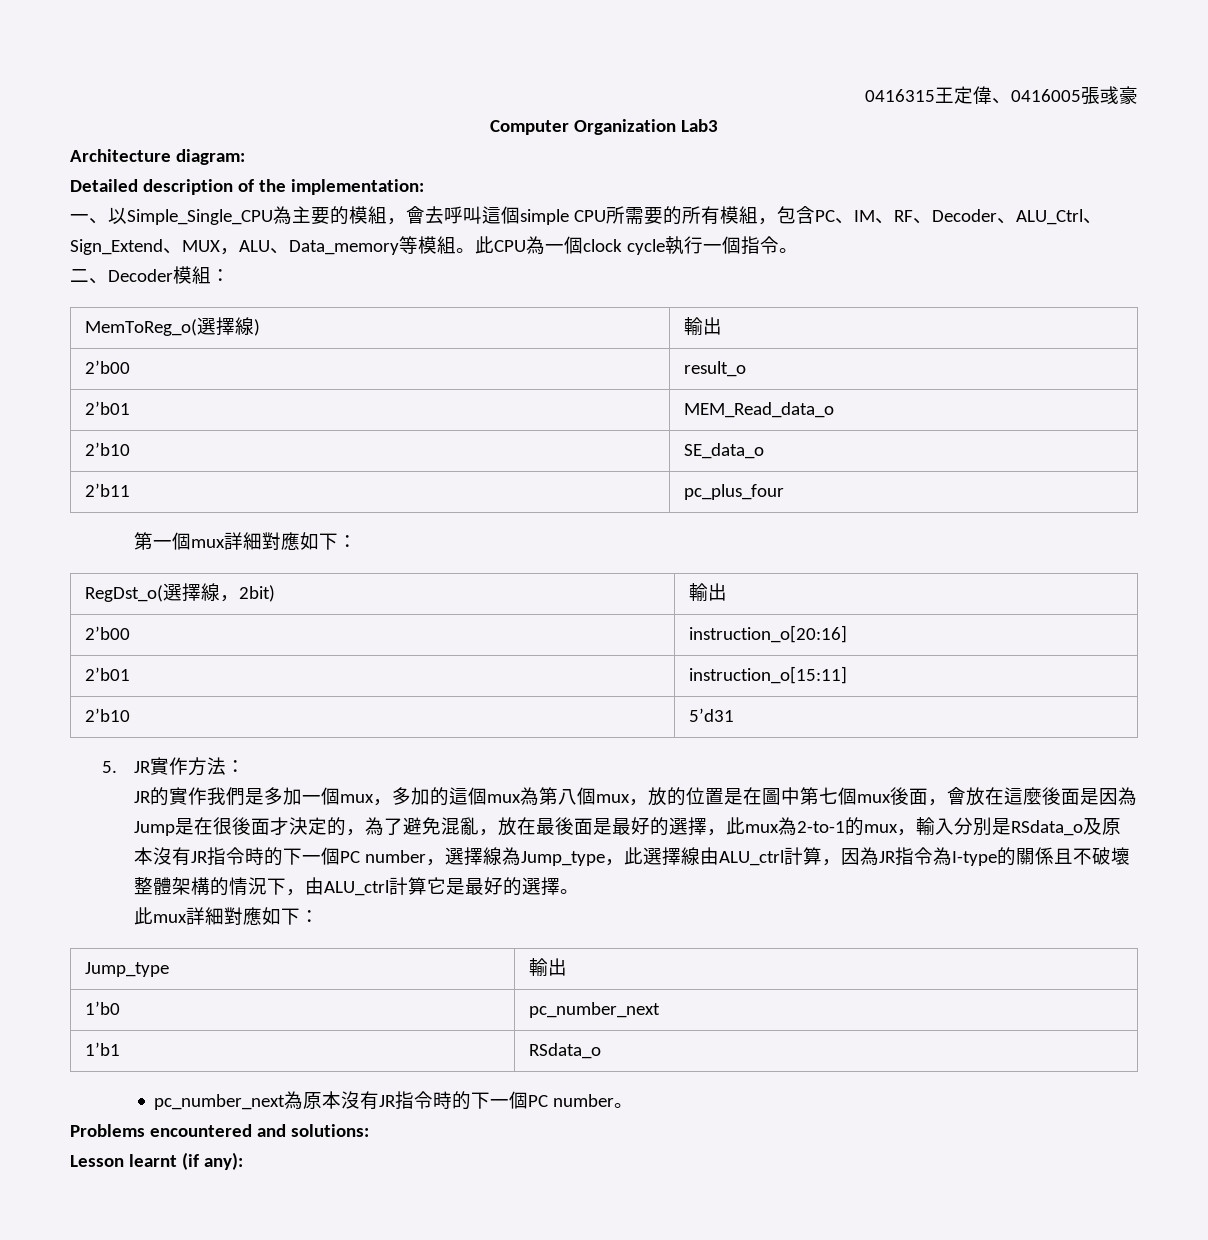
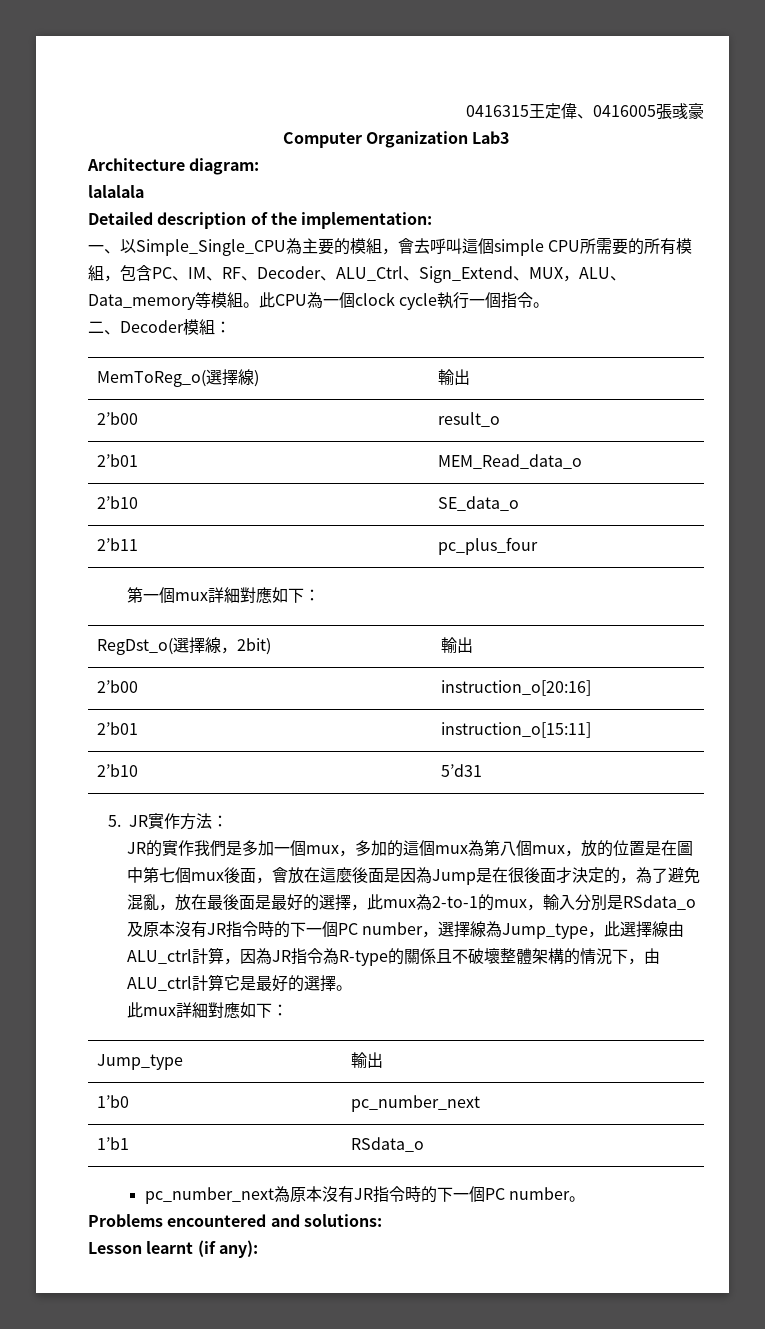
+ lalalala
- JR的實作我們是多加一個mux，多加的這個mux為第八個mux，放的位置是在圖中第七個mux後面，會放在這麼後面是因為Jump是在很後面才決定的，為了避免混亂，放在最後面是最好的選擇，此mux為2-to-1的mux，輸入分別是RSdata_o及原本沒有JR指令時的下一個PC number，選擇線為Jump_type，此選擇線由ALU_ctrl計算，因為JR指令為I-type的關係且不破壞整體架構的情況下，由ALU_ctrl計算它是最好的選擇。
+ JR的實作我們是多加一個mux，多加的這個mux為第八個mux，放的位置是在圖中第七個mux後面，會放在這麼後面是因為Jump是在很後面才決定的，為了避免混亂，放在最後面是最好的選擇，此mux為2-to-1的mux，輸入分別是RSdata_o及原本沒有JR指令時的下一個PC number，選擇線為Jump_type，此選擇線由ALU_ctrl計算，因為JR指令為R-type的關係且不破壞整體架構的情況下，由ALU_ctrl計算它是最好的選擇。

